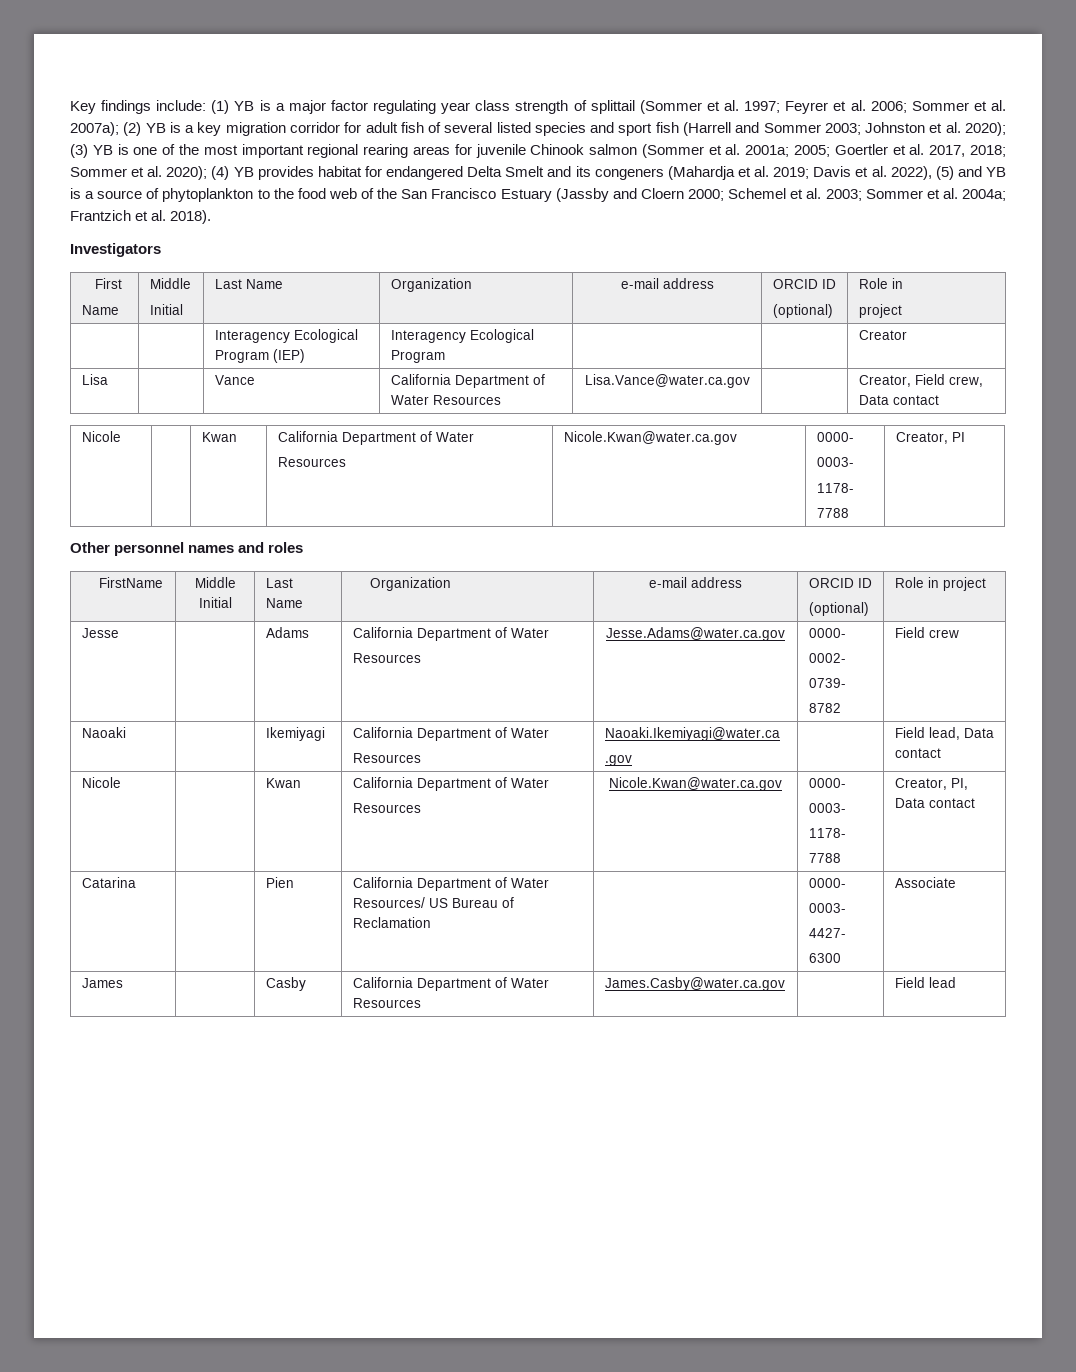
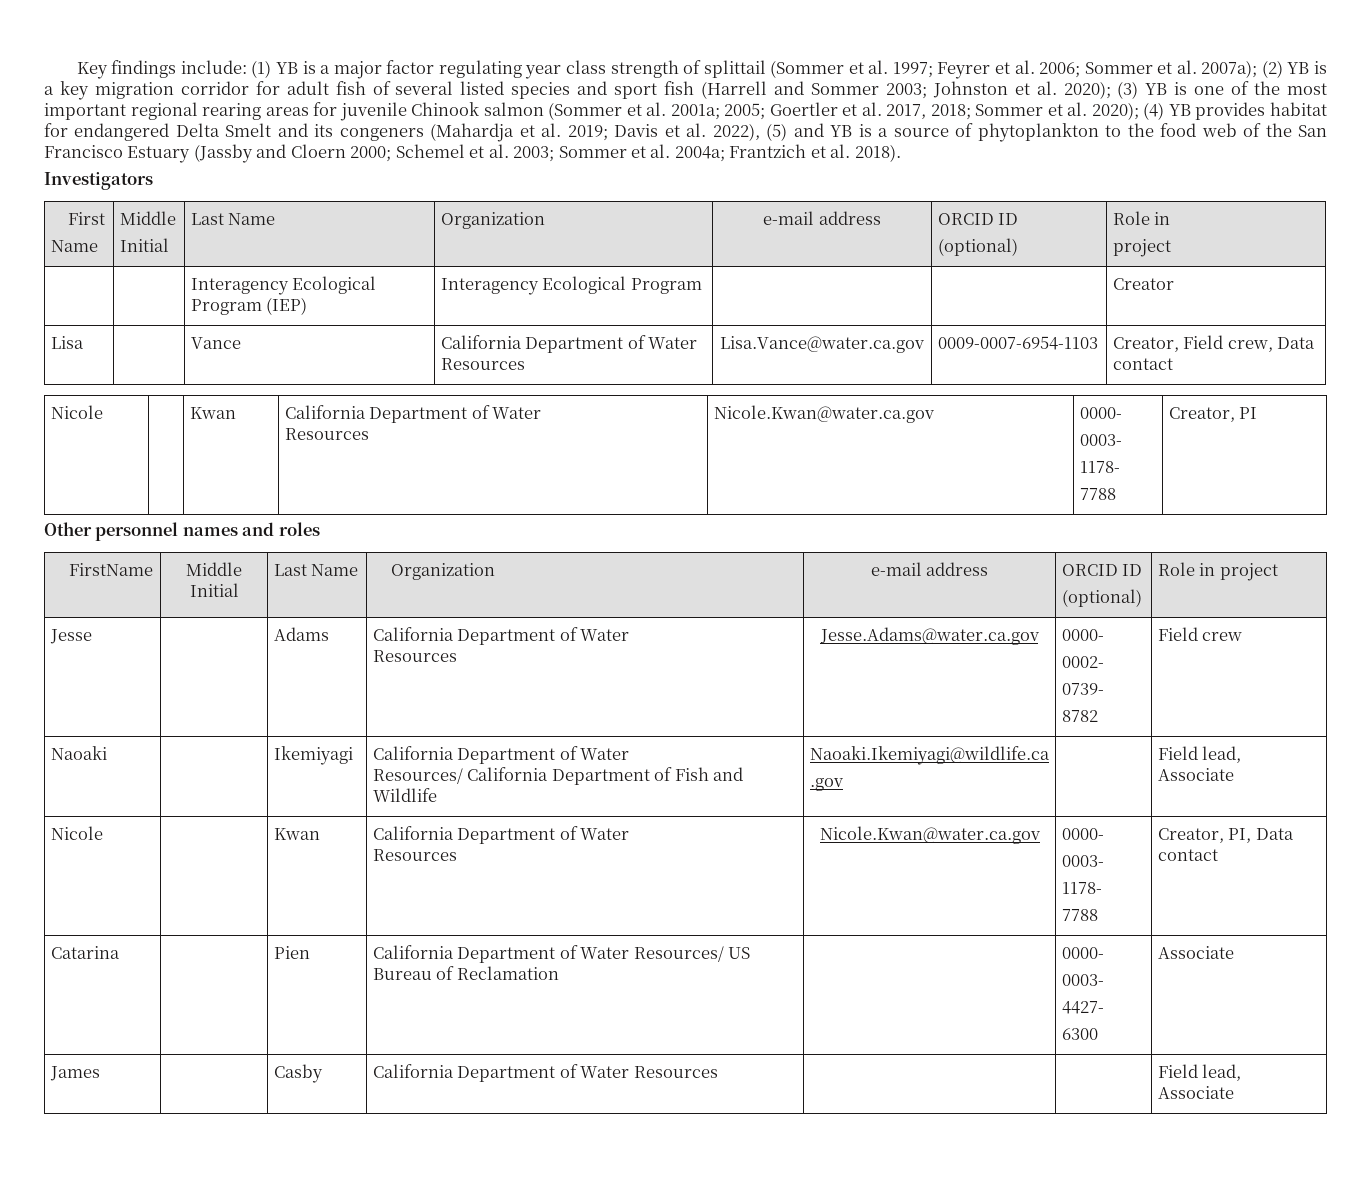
- Lisa | | Vance | California Department of Water Resources | Lisa.Vance@water.ca.gov | | Creator, Field crew, Data contact
+ Lisa | | Vance | California Department of Water Resources | Lisa.Vance@water.ca.gov | 0009-0007-6954-1103 | Creator, Field crew, Data contact
  Naoaki | | Ikemiyagi | California Department of Water
- Resources | Naoaki.Ikemiyagi@water.ca
- .gov | | Field lead, Data contact
+ Resources/ California Department of Fish and Wildlife | Naoaki.Ikemiyagi@wildlife.ca
+ .gov | | Field lead, Associate
- James | | Casby | California Department of Water Resources | James.Casby@water.ca.gov | | Field lead
+ James | | Casby | California Department of Water Resources | | | Field lead, Associate

